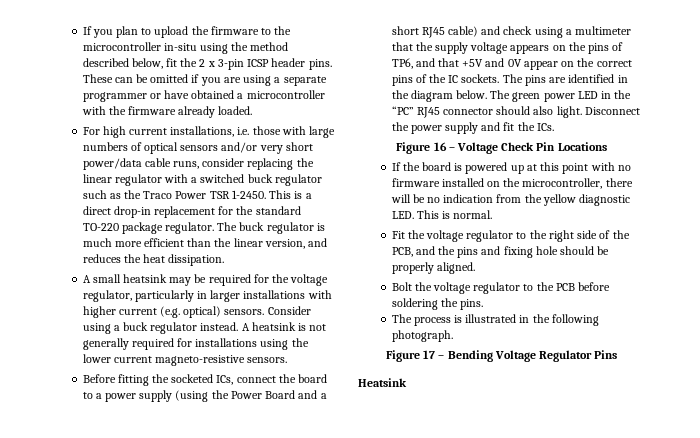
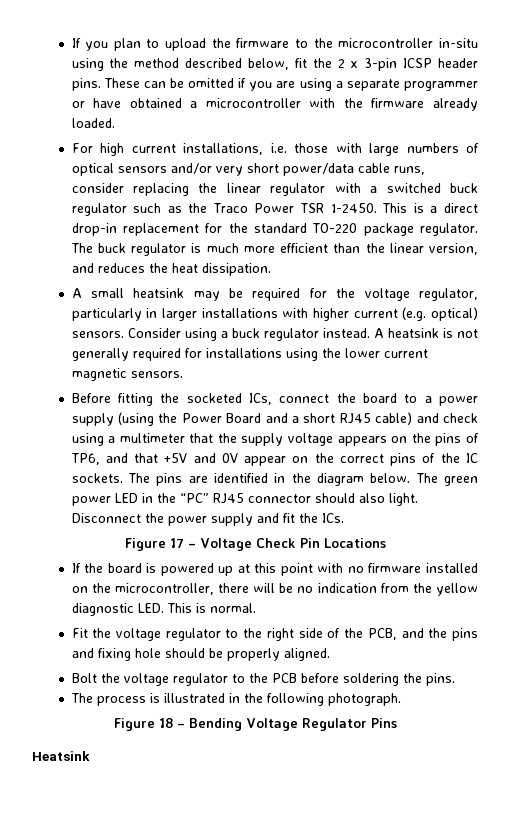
- A heatsink is not generally required for installations using the lower current magneto-resistive sensors.
+ A heatsink is not generally required for installations using the lower current magnetic sensors.
- Figure 16 – Voltage Check Pin Locations
+ Figure 17 – Voltage Check Pin Locations
- Figure 17 – Bending Voltage Regulator Pins
+ Figure 18 – Bending Voltage Regulator Pins

